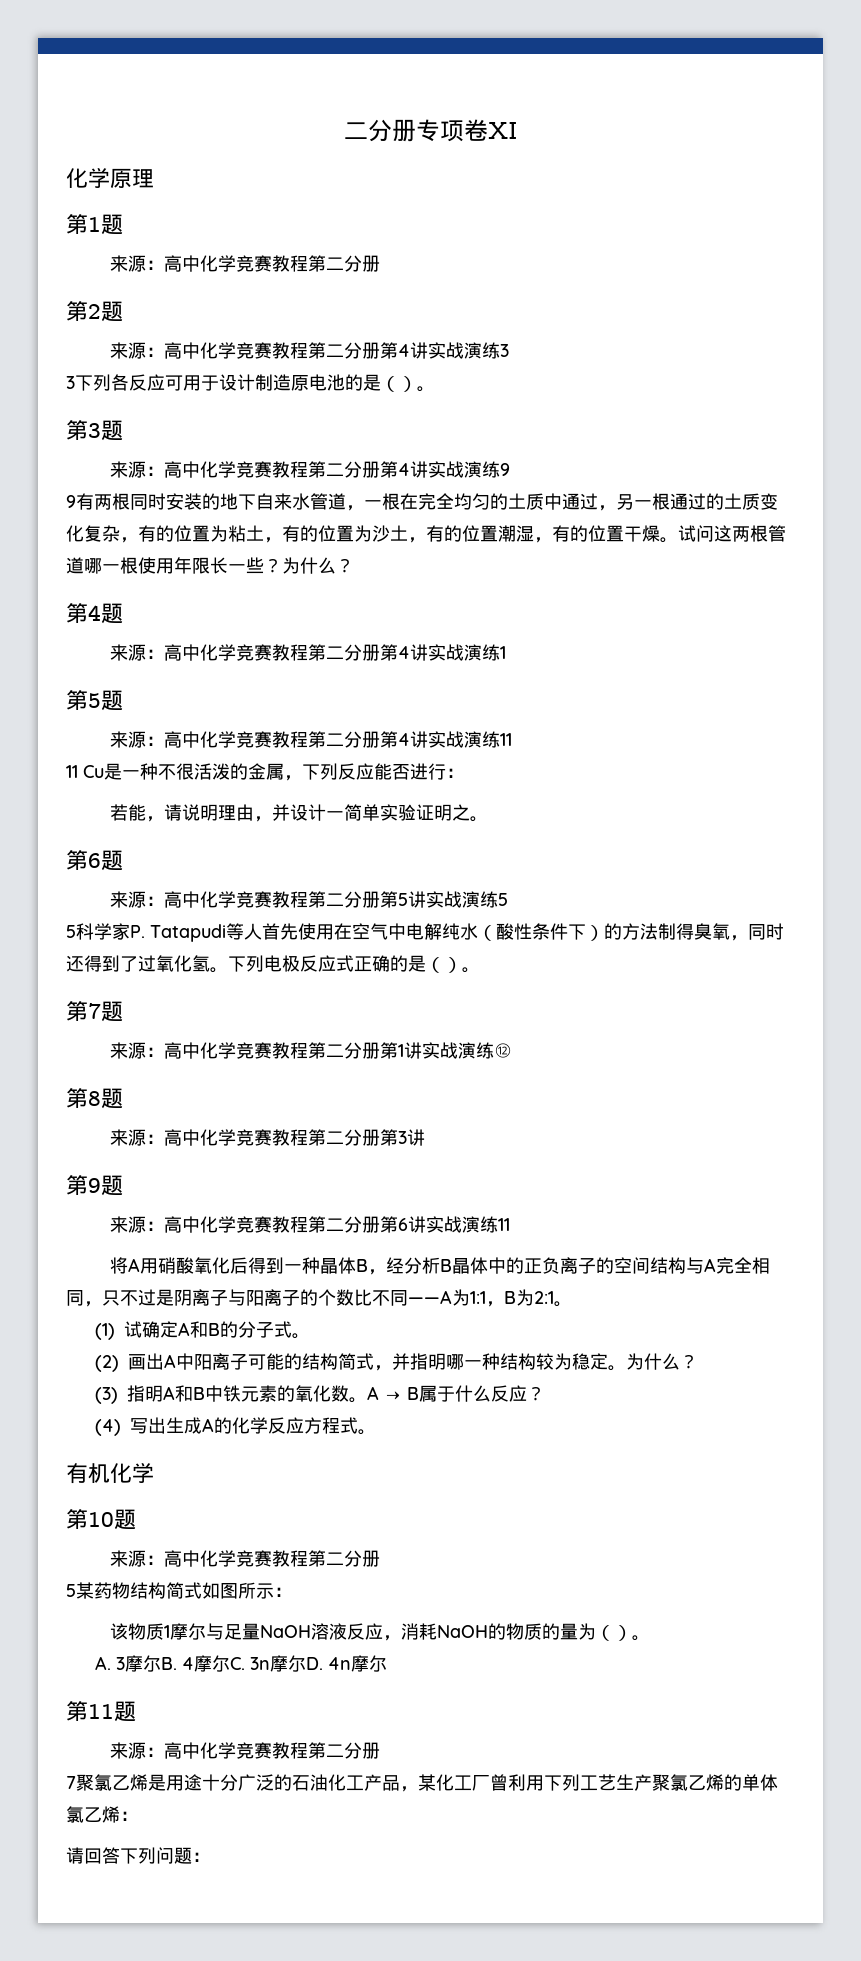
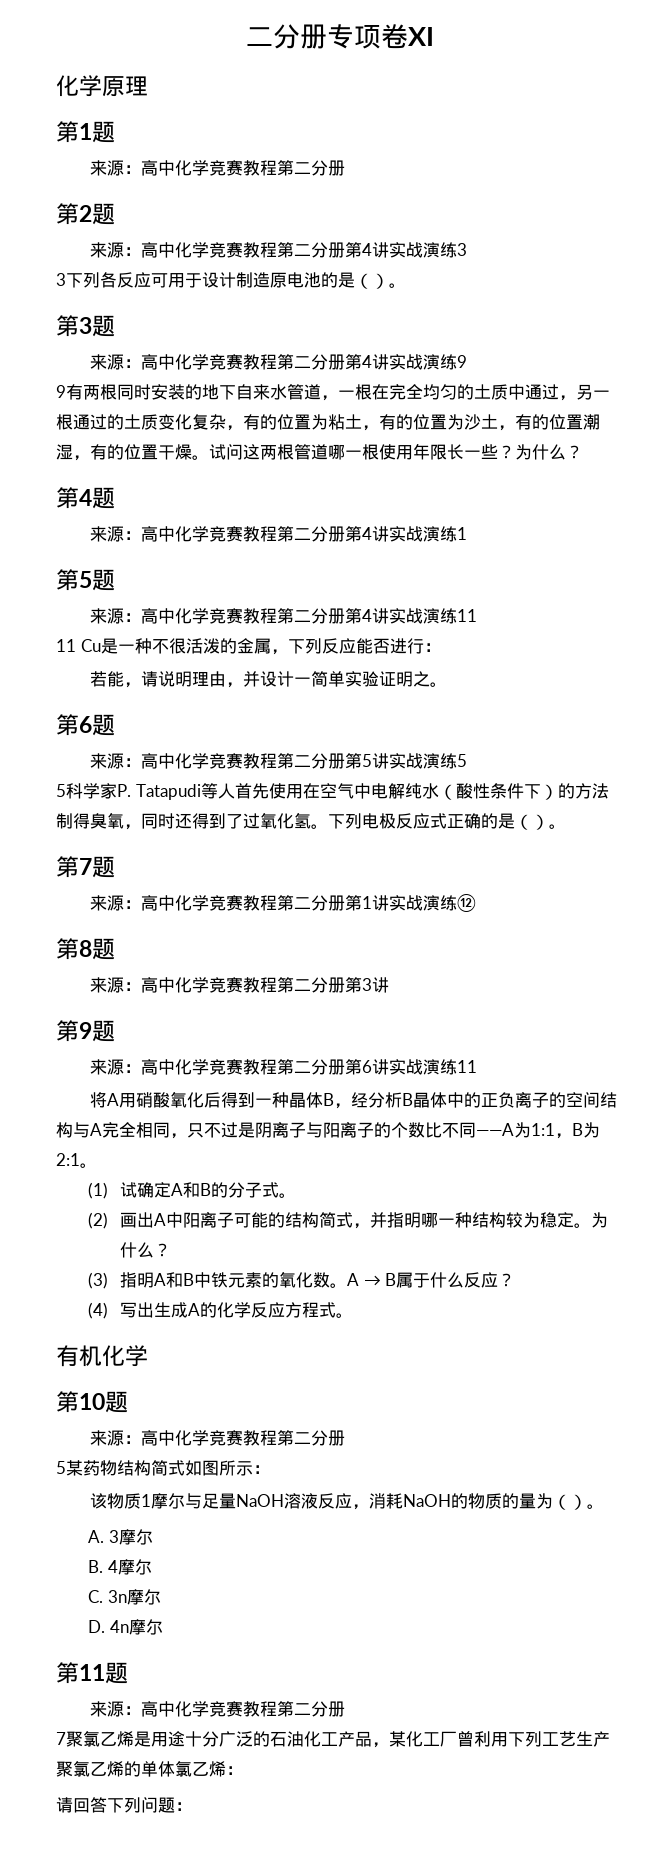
- A. 3摩尔B. 4摩尔C. 3n摩尔D. 4n摩尔
+ A. 3摩尔
+ B. 4摩尔
+ C. 3n摩尔
+ D. 4n摩尔

